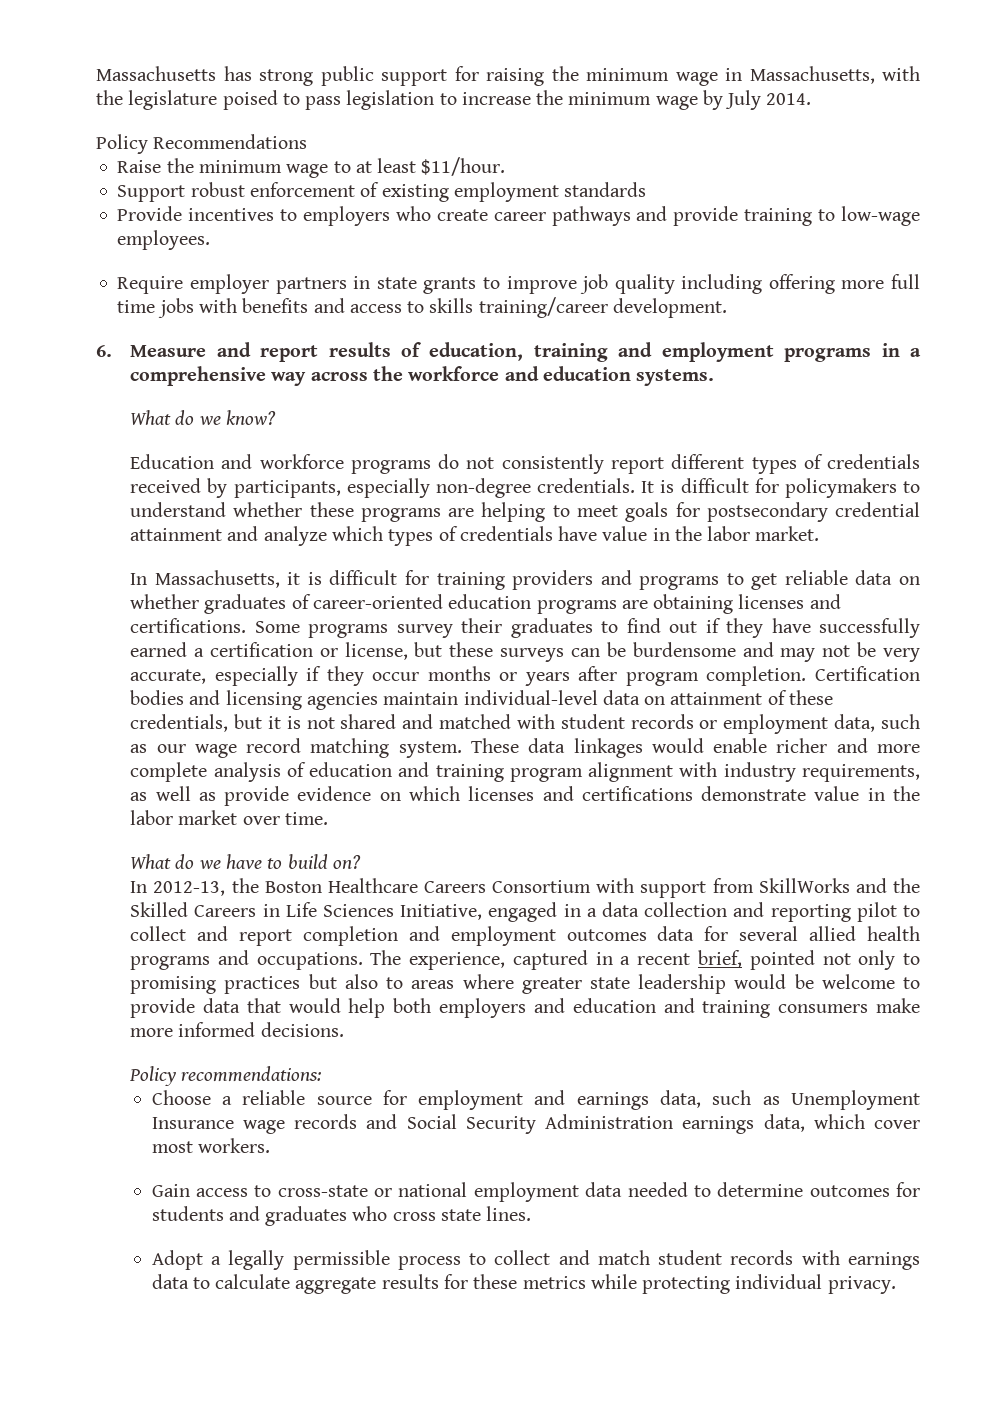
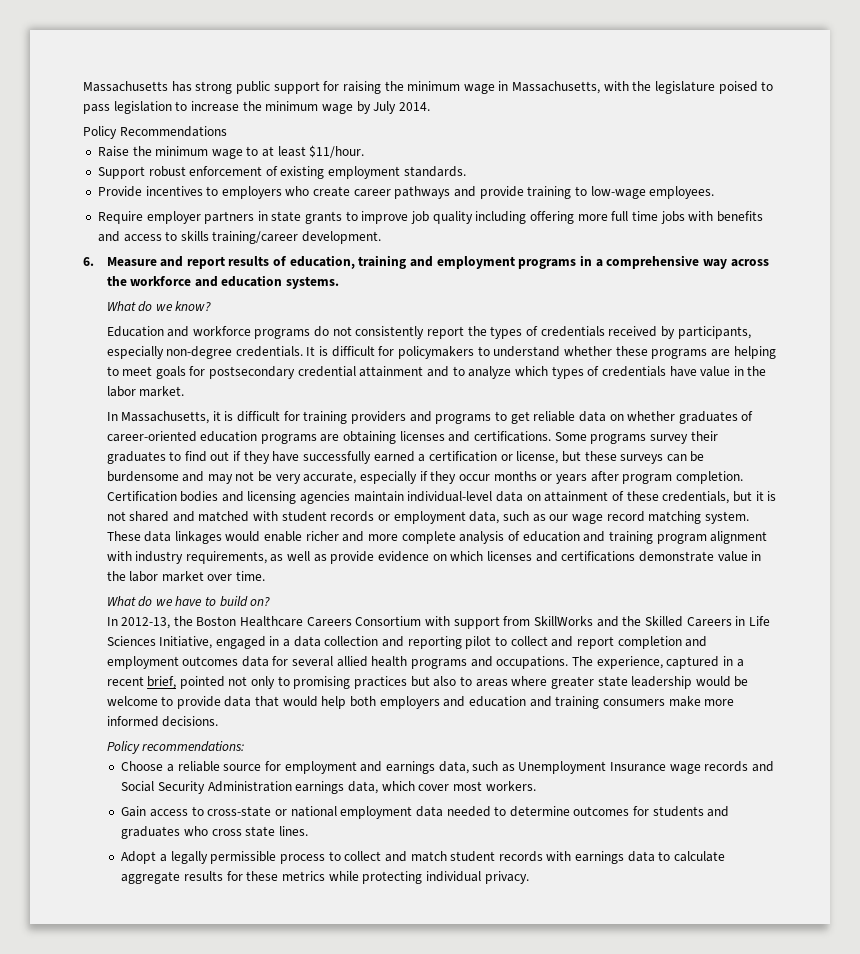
- Support robust enforcement of existing employment standards
+ Support robust enforcement of existing employment standards.
- Education and workforce programs do not consistently report different types of credentials received by participants, especially non-degree credentials.
+ Education and workforce programs do not consistently report the types of credentials received by participants, especially non-degree credentials.
- It is difficult for policymakers to understand whether these programs are helping to meet goals for postsecondary credential attainment and analyze which types of credentials have value in the labor market.
+ It is difficult for policymakers to understand whether these programs are helping to meet goals for postsecondary credential attainment and to analyze which types of credentials have value in the labor market.

